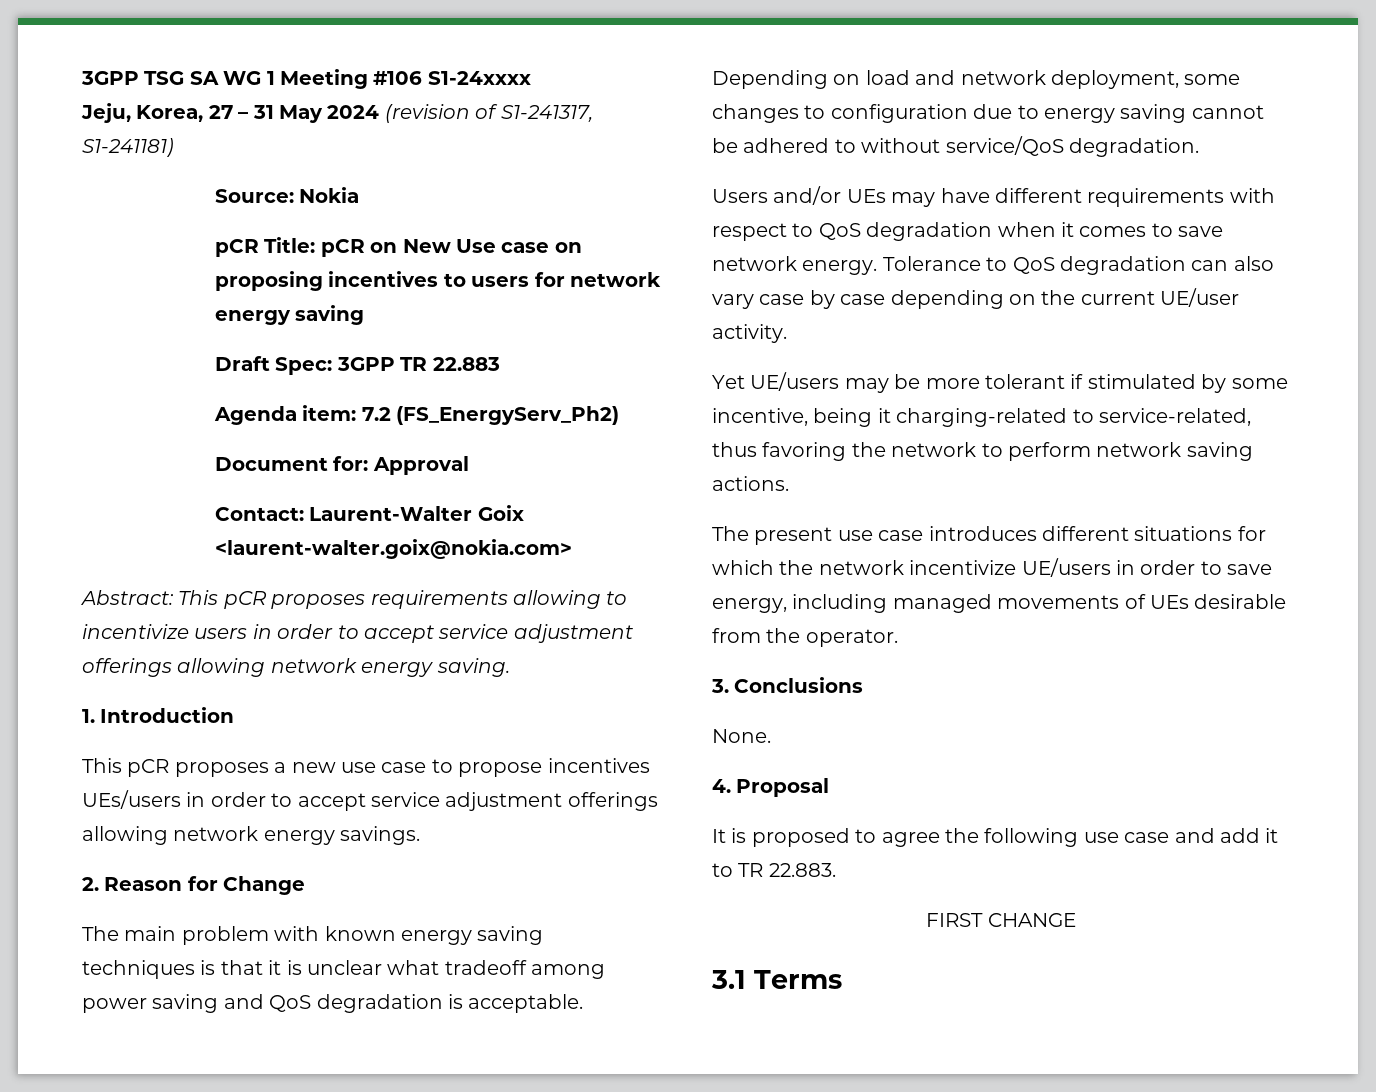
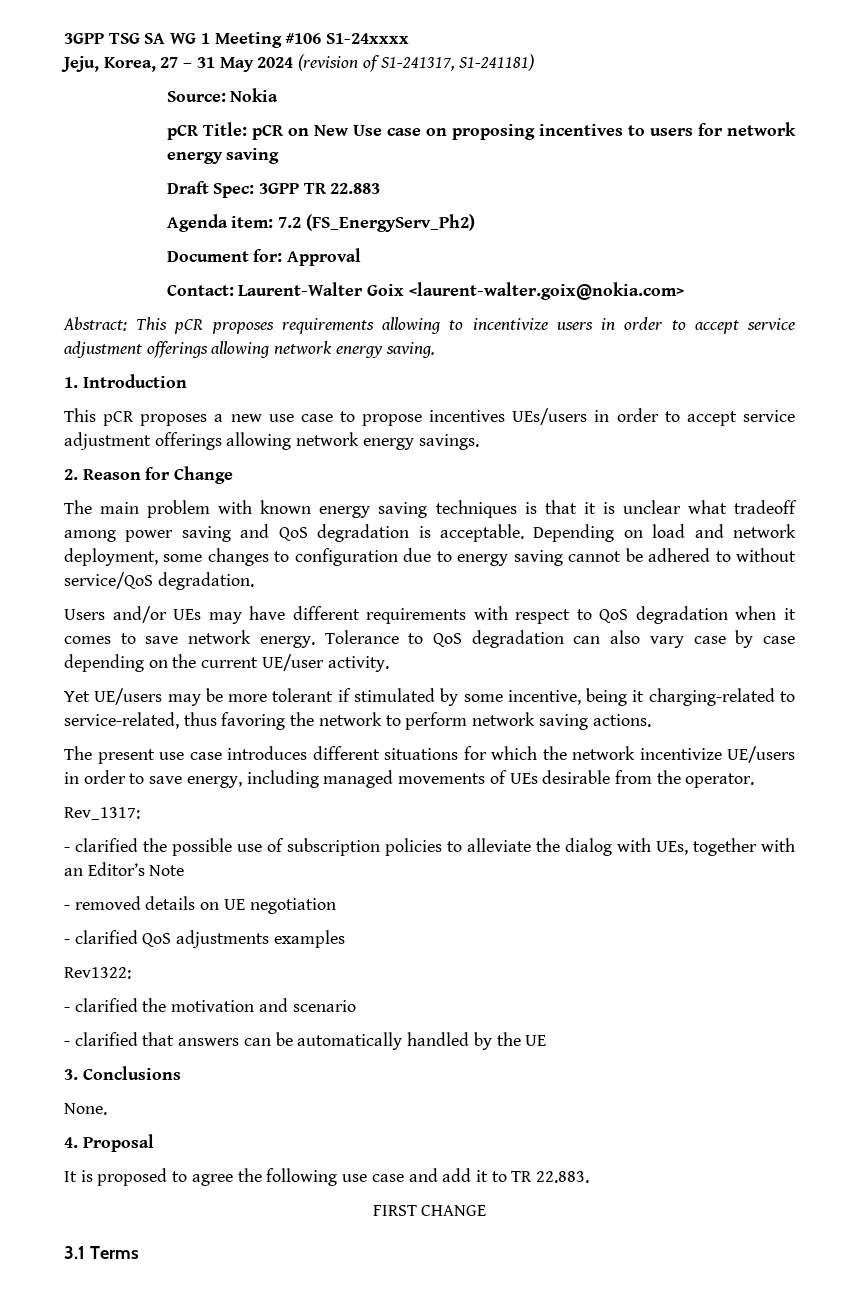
+ Rev_1317:
+ - clarified the possible use of subscription policies to alleviate the dialog with UEs, together with an Editor’s Note
+ - removed details on UE negotiation
+ - clarified QoS adjustments examples
+ Rev1322:
+ - clarified the motivation and scenario
+ - clarified that answers can be automatically handled by the UE

